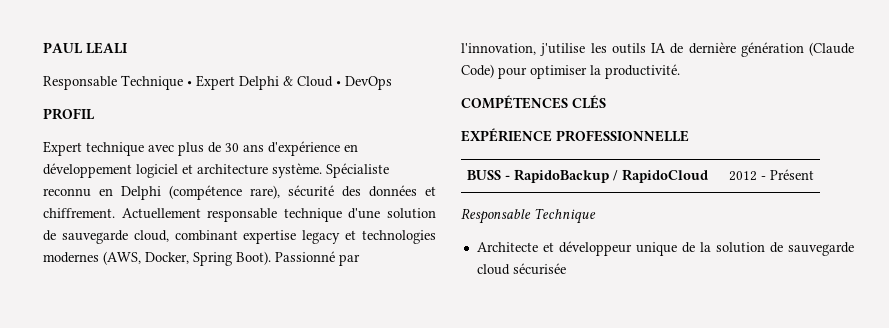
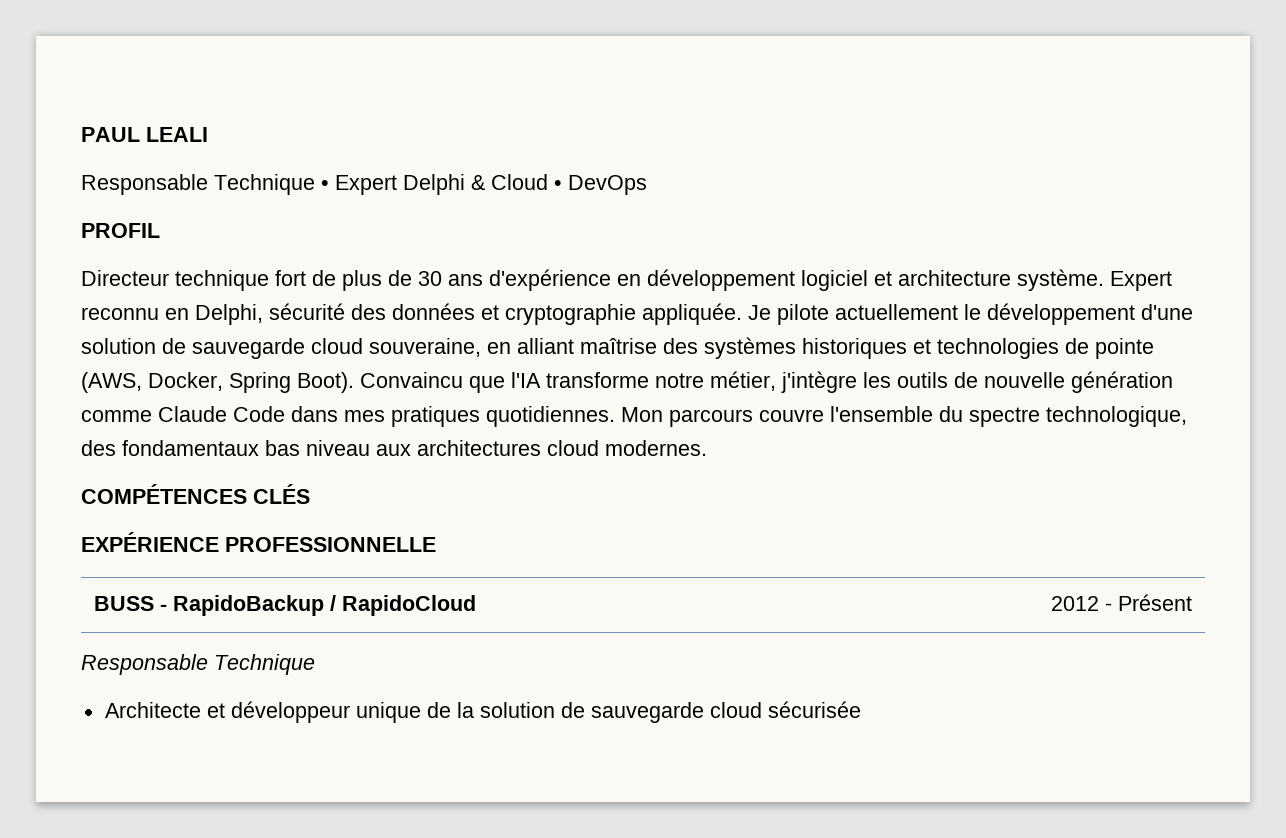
- Expert technique avec plus de 30 ans d'expérience en développement logiciel et architecture système.
+ Directeur technique fort de plus de 30 ans d'expérience en développement logiciel et architecture système.
- Spécialiste reconnu en Delphi (compétence rare), sécurité des données et chiffrement. Actuellement responsable technique d'une solution de sauvegarde cloud, combinant expertise legacy et technologies modernes (AWS, Docker, Spring Boot). Passionné par l'innovation, j'utilise les outils IA de dernière génération (Claude Code) pour optimiser la productivité.
+ Expert reconnu en Delphi, sécurité des données et cryptographie appliquée. Je pilote actuellement le développement d'une solution de sauvegarde cloud souveraine, en alliant maîtrise des systèmes historiques et technologies de pointe (AWS, Docker, Spring Boot). Convaincu que l'IA transforme notre métier, j'intègre les outils de nouvelle génération comme Claude Code dans mes pratiques quotidiennes. Mon parcours couvre l'ensemble du spectre technologique, des fondamentaux bas niveau aux architectures cloud modernes.

